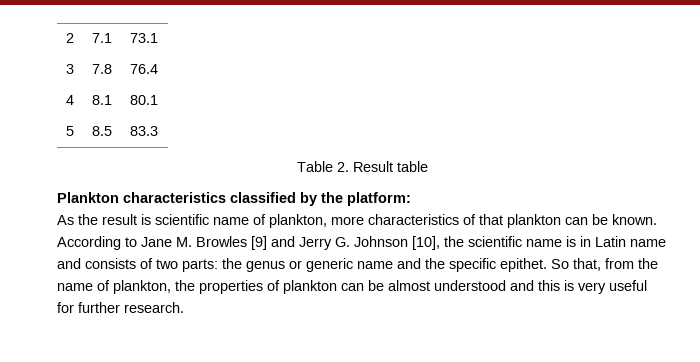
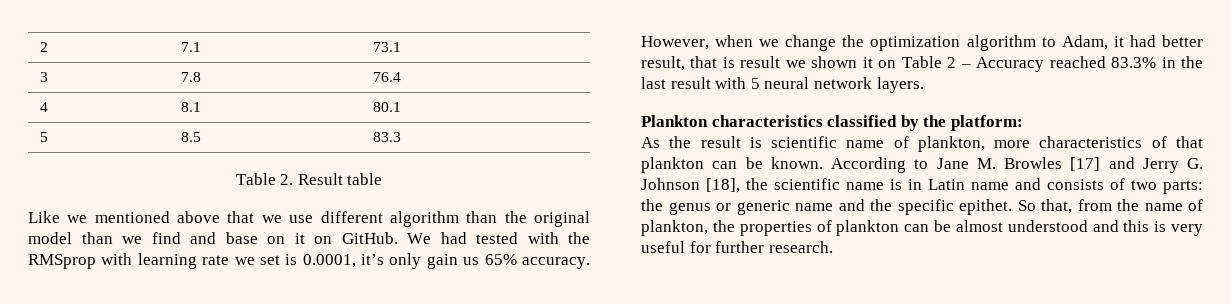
+ Like we mentioned above that we use different algorithm than the original model than we find and base on it on GitHub. We had tested with the RMSprop with learning rate we set is 0.0001, it’s only gain us 65% accuracy. However, when we change the optimization algorithm to Adam, it had better result, that is result we shown it on Table 2 – Accuracy reached 83.3% in the last result with 5 neural network layers.
- According to Jane M. Browles [9] and Jerry G. Johnson [10], the scientific name is in Latin name and consists of two parts: the genus or generic name and the specific epithet.
+ According to Jane M. Browles [17] and Jerry G. Johnson [18], the scientific name is in Latin name and consists of two parts: the genus or generic name and the specific epithet.

